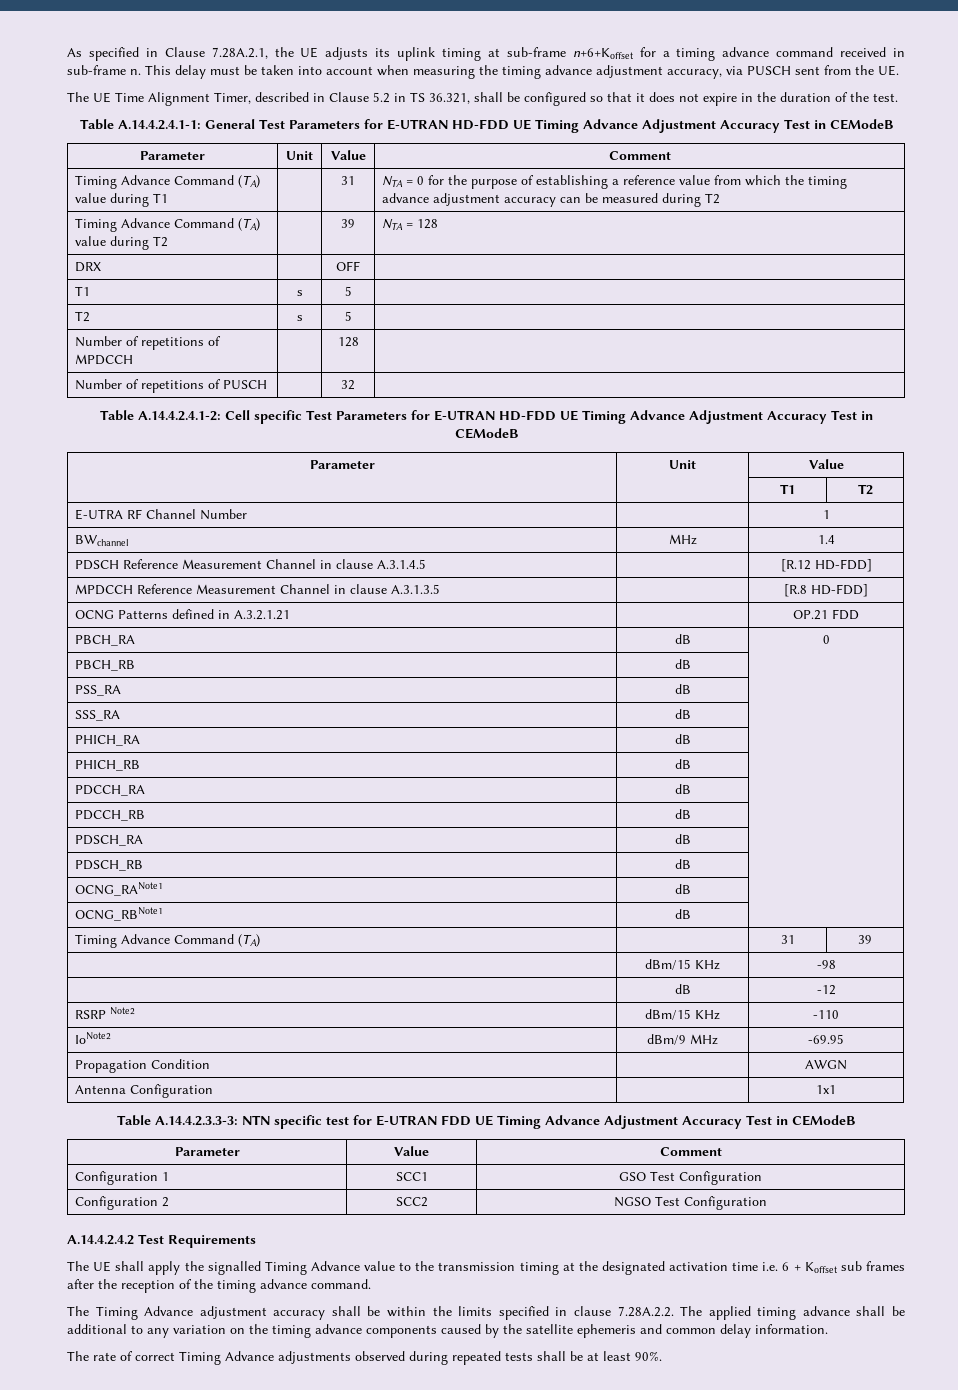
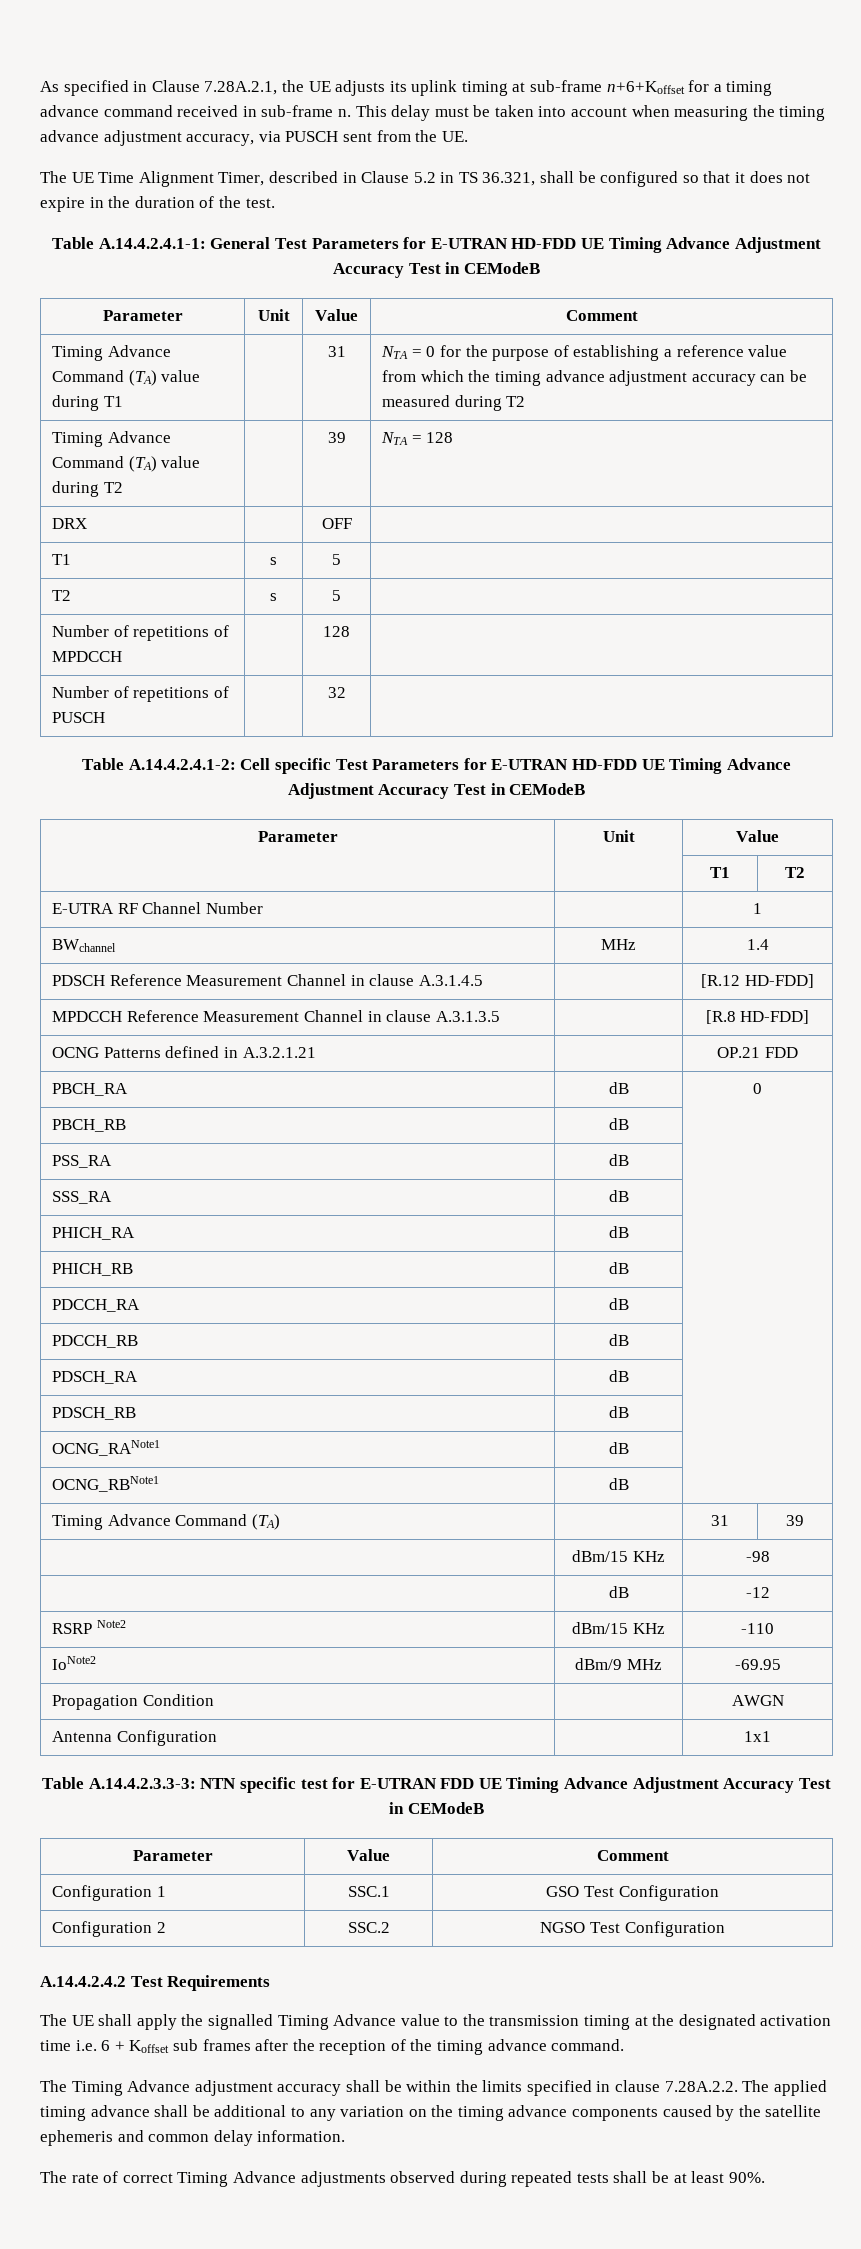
- Configuration 1 | SCC1 | GSO Test Configuration
+ Configuration 1 | SSC.1 | GSO Test Configuration
- Configuration 2 | SCC2 | NGSO Test Configuration
+ Configuration 2 | SSC.2 | NGSO Test Configuration

